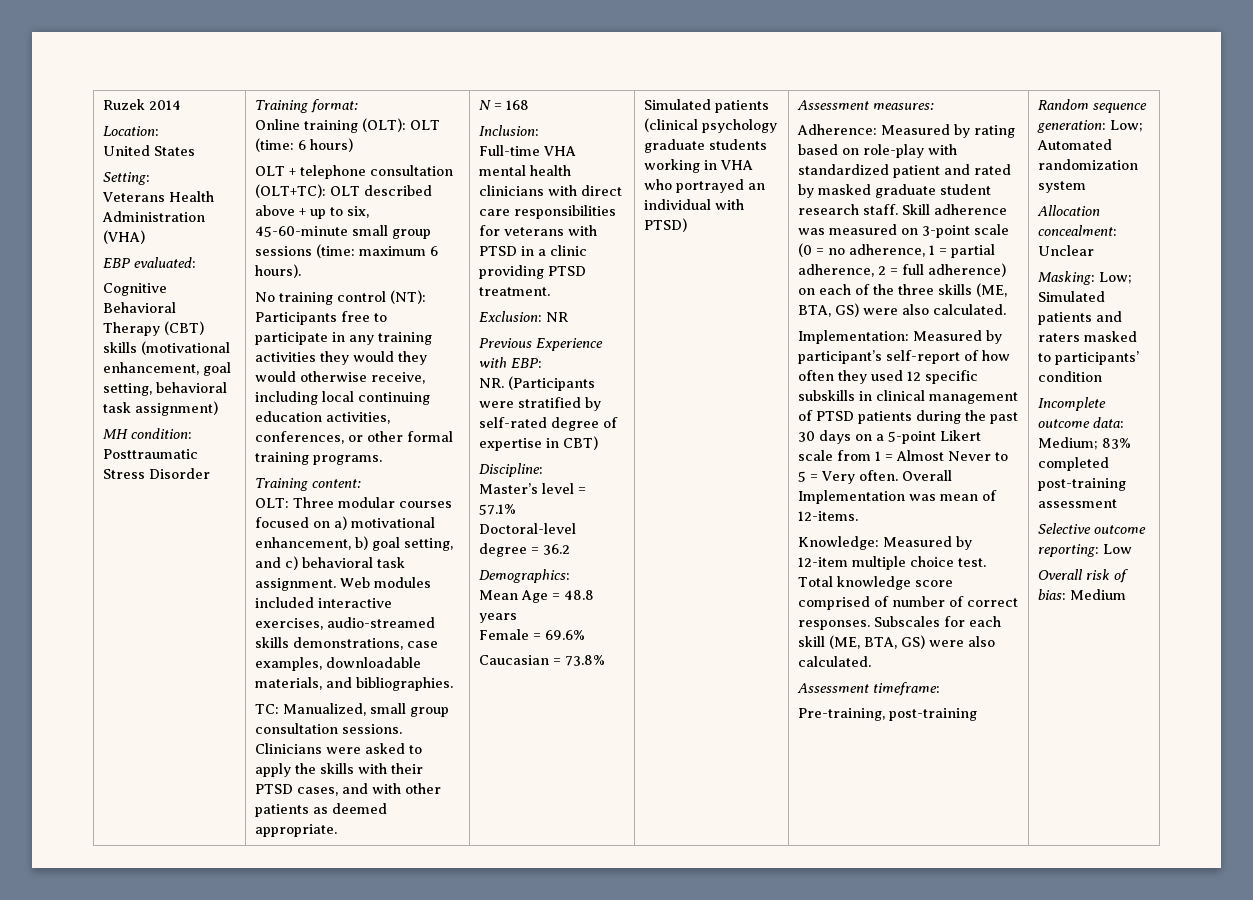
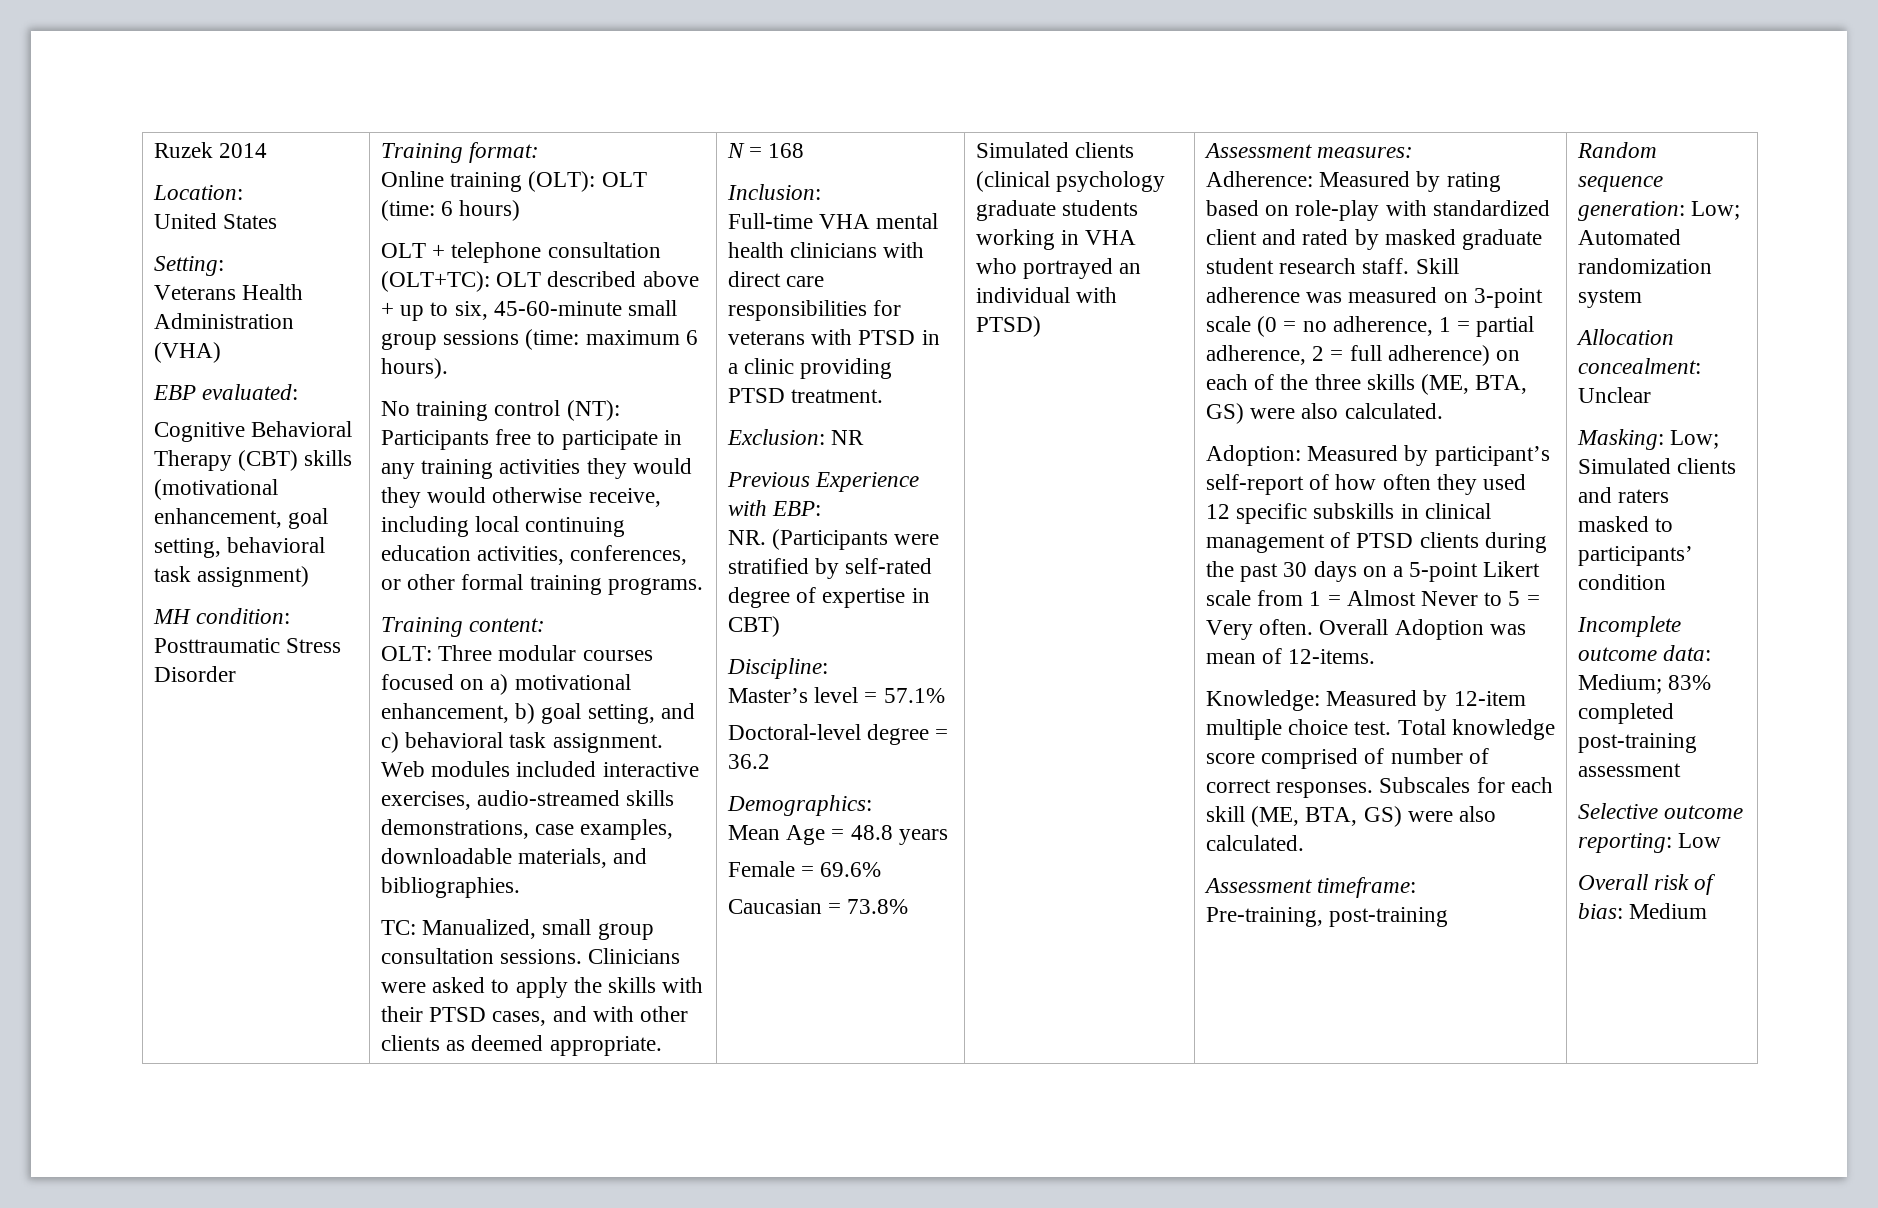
- Clinicians were asked to apply the skills with their PTSD cases, and with other patients as deemed appropriate.
+ Clinicians were asked to apply the skills with their PTSD cases, and with other clients as deemed appropriate.
- Simulated patients (clinical psychology graduate students working in VHA who portrayed an individual with PTSD)
+ Simulated clients (clinical psychology graduate students working in VHA who portrayed an individual with PTSD)
- Adherence: Measured by rating based on role-play with standardized patient and rated by masked graduate student research staff.
+ Adherence: Measured by rating based on role-play with standardized client and rated by masked graduate student research staff.
- Implementation: Measured by participant’s self-report of how often they used 12 specific subskills in clinical management of PTSD patients during the past 30 days on a 5-point Likert scale from 1 = Almost Never to 5 = Very often.
+ Adoption: Measured by participant’s self-report of how often they used 12 specific subskills in clinical management of PTSD clients during the past 30 days on a 5-point Likert scale from 1 = Almost Never to 5 = Very often.
- Overall Implementation was mean of 12-items.
+ Overall Adoption was mean of 12-items.
- Masking: Low; Simulated patients and raters masked to participants’ condition
+ Masking: Low; Simulated clients and raters masked to participants’ condition

